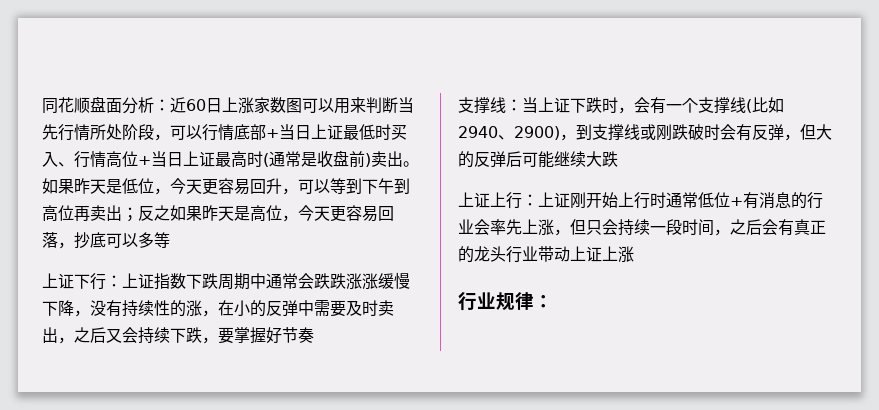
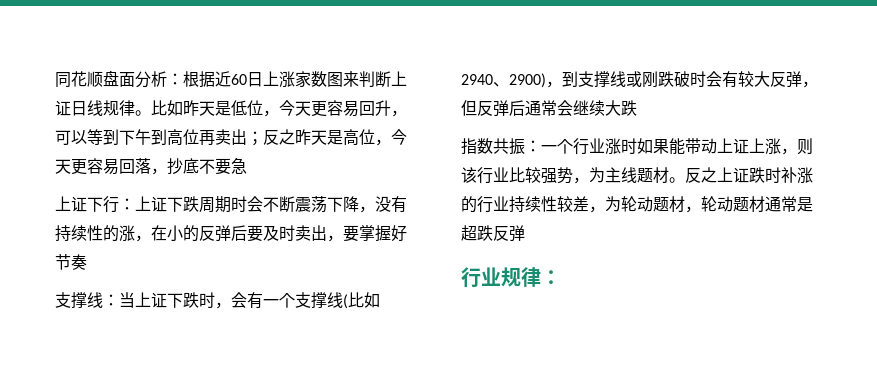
- 同花顺盘面分析：近60日上涨家数图可以用来判断当先行情所处阶段，可以行情底部+当日上证最低时买入、行情高位+当日上证最高时(通常是收盘前)卖出。如果昨天是低位，今天更容易回升，可以等到下午到高位再卖出；反之如果昨天是高位，今天更容易回落，抄底可以多等
+ 同花顺盘面分析：根据近60日上涨家数图来判断上证日线规律。比如昨天是低位，今天更容易回升，可以等到下午到高位再卖出；反之昨天是高位，今天更容易回落，抄底不要急
- 上证下行：上证指数下跌周期中通常会跌跌涨涨缓慢下降，没有持续性的涨，在小的反弹中需要及时卖出，之后又会持续下跌，要掌握好节奏
+ 上证下行：上证下跌周期时会不断震荡下降，没有持续性的涨，在小的反弹后要及时卖出，要掌握好节奏
- 支撑线：当上证下跌时，会有一个支撑线(比如2940、2900)，到支撑线或刚跌破时会有反弹，但大的反弹后可能继续大跌
+ 支撑线：当上证下跌时，会有一个支撑线(比如2940、2900)，到支撑线或刚跌破时会有较大反弹，但反弹后通常会继续大跌
- 上证上行：上证刚开始上行时通常低位+有消息的行业会率先上涨，但只会持续一段时间，之后会有真正的龙头行业带动上证上涨
+ 指数共振：一个行业涨时如果能带动上证上涨，则该行业比较强势，为主线题材。反之上证跌时补涨的行业持续性较差，为轮动题材，轮动题材通常是超跌反弹

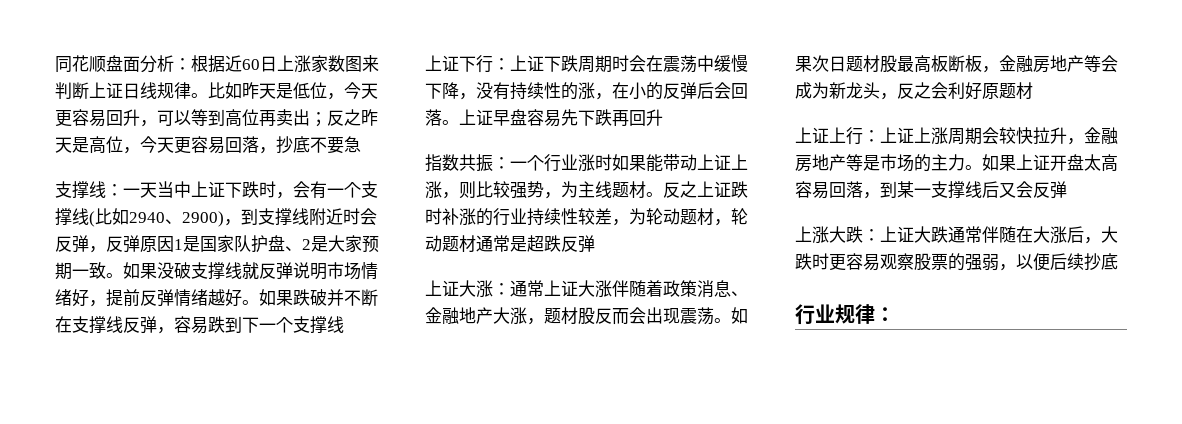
- 比如昨天是低位，今天更容易回升，可以等到下午到高位再卖出；反之昨天是高位，今天更容易回落，抄底不要急
+ 比如昨天是低位，今天更容易回升，可以等到高位再卖出；反之昨天是高位，今天更容易回落，抄底不要急
- 上证下行：上证下跌周期时会不断震荡下降，没有持续性的涨，在小的反弹后要及时卖出，要掌握好节奏
- 支撑线：当上证下跌时，会有一个支撑线(比如2940、2900)，到支撑线或刚跌破时会有较大反弹，但反弹后通常会继续大跌
+ 支撑线：一天当中上证下跌时，会有一个支撑线(比如2940、2900)，到支撑线附近时会反弹，反弹原因1是国家队护盘、2是大家预期一致。如果没破支撑线就反弹说明市场情绪好，提前反弹情绪越好。如果跌破并不断在支撑线反弹，容易跌到下一个支撑线
+ 上证下行：上证下跌周期时会在震荡中缓慢下降，没有持续性的涨，在小的反弹后会回落。上证早盘容易先下跌再回升
- 指数共振：一个行业涨时如果能带动上证上涨，则该行业比较强势，为主线题材。
+ 指数共振：一个行业涨时如果能带动上证上涨，则比较强势，为主线题材。
+ 上证大涨：通常上证大涨伴随着政策消息、金融地产大涨，题材股反而会出现震荡。如果次日题材股最高板断板，金融房地产等会成为新龙头，反之会利好原题材
+ 上证上行：上证上涨周期会较快拉升，金融房地产等是市场的主力。如果上证开盘太高容易回落，到某一支撑线后又会反弹
+ 上涨大跌：上证大跌通常伴随在大涨后，大跌时更容易观察股票的强弱，以便后续抄底

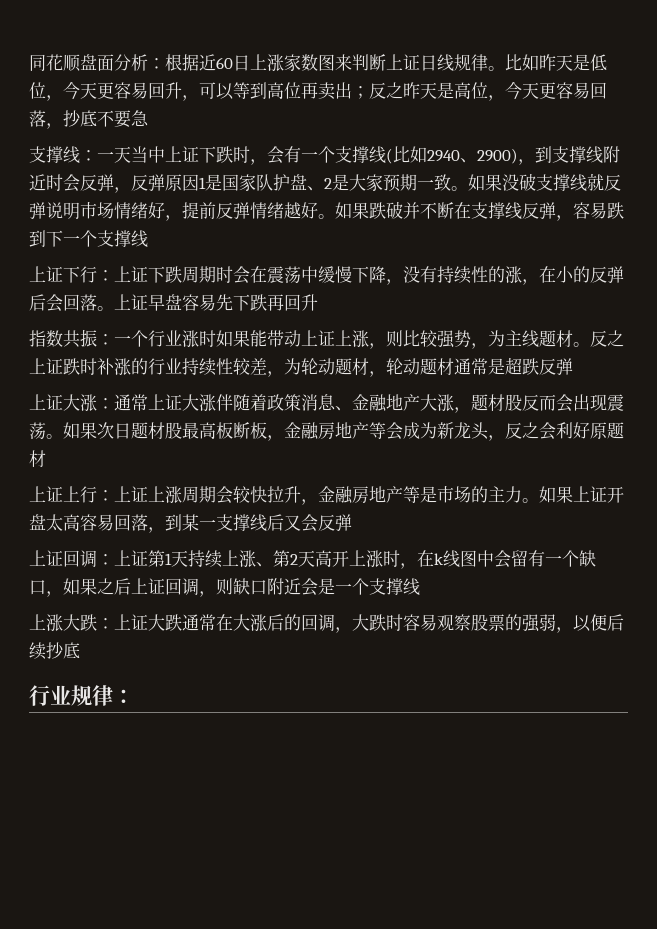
+ 上证回调：上证第1天持续上涨、第2天高开上涨时，在k线图中会留有一个缺口，如果之后上证回调，则缺口附近会是一个支撑线
- 上涨大跌：上证大跌通常伴随在大涨后，大跌时更容易观察股票的强弱，以便后续抄底
+ 上涨大跌：上证大跌通常在大涨后的回调，大跌时容易观察股票的强弱，以便后续抄底

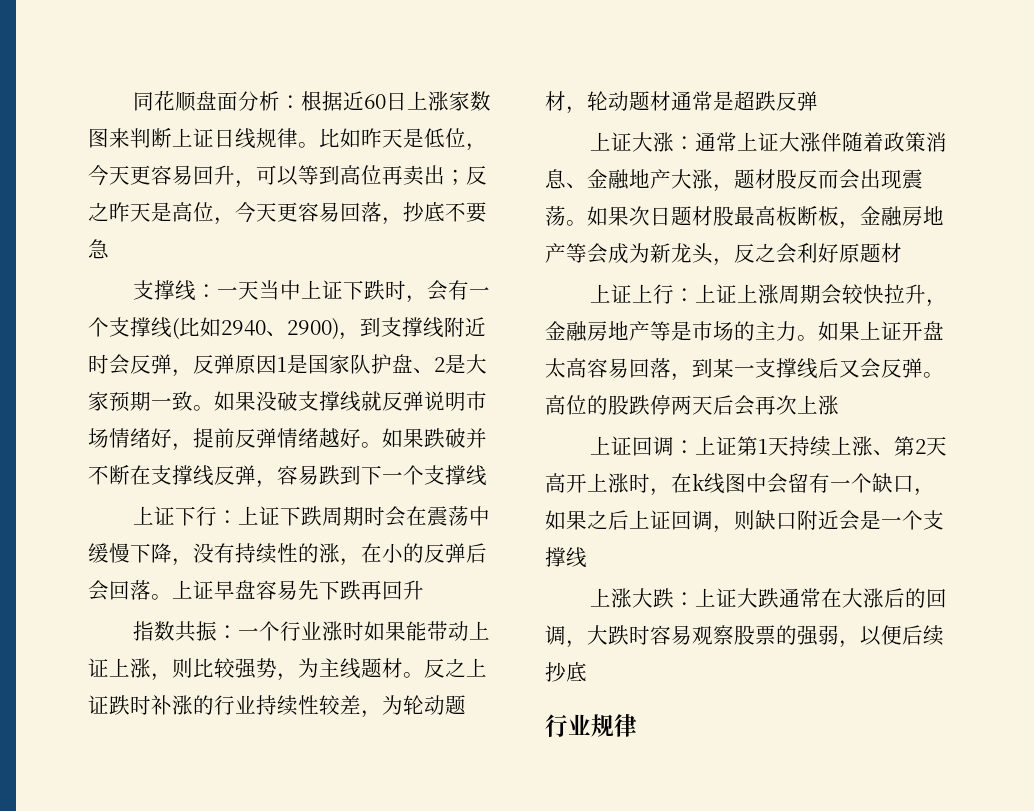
- 如果上证开盘太高容易回落，到某一支撑线后又会反弹
+ 如果上证开盘太高容易回落，到某一支撑线后又会反弹。高位的股跌停两天后会再次上涨
- 行业规律：
+ 行业规律

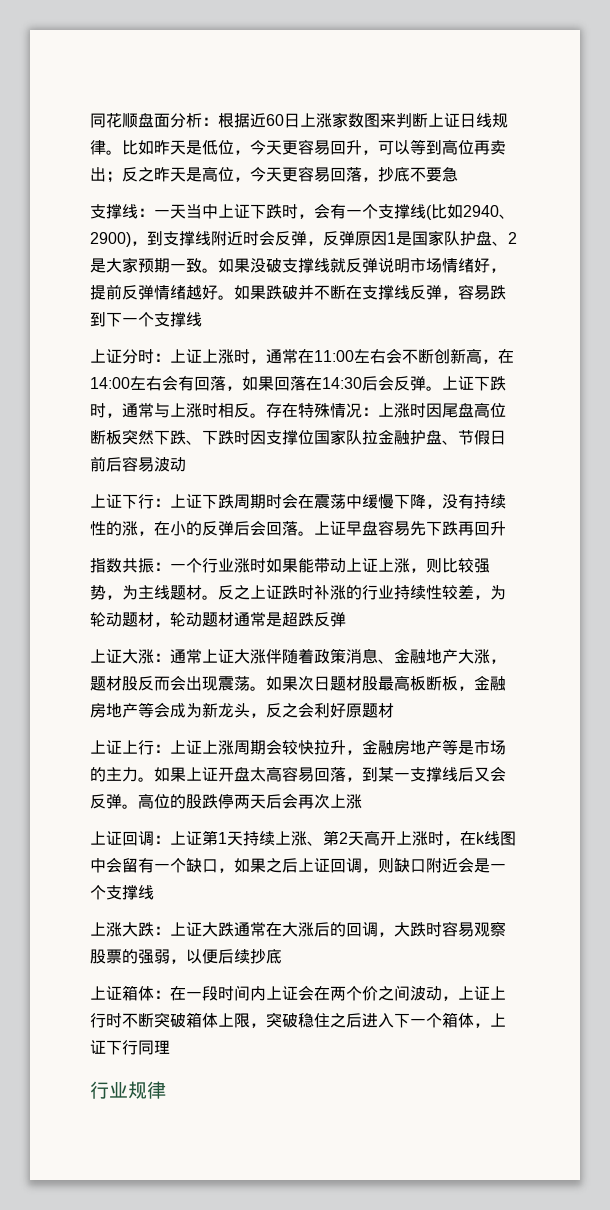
+ 上证分时：上证上涨时，通常在11:00左右会不断创新高，在14:00左右会有回落，如果回落在14:30后会反弹。上证下跌时，通常与上涨时相反。存在特殊情况：上涨时因尾盘高位断板突然下跌、下跌时因支撑位国家队拉金融护盘、节假日前后容易波动
+ 上证箱体：在一段时间内上证会在两个价之间波动，上证上行时不断突破箱体上限，突破稳住之后进入下一个箱体，上证下行同理

